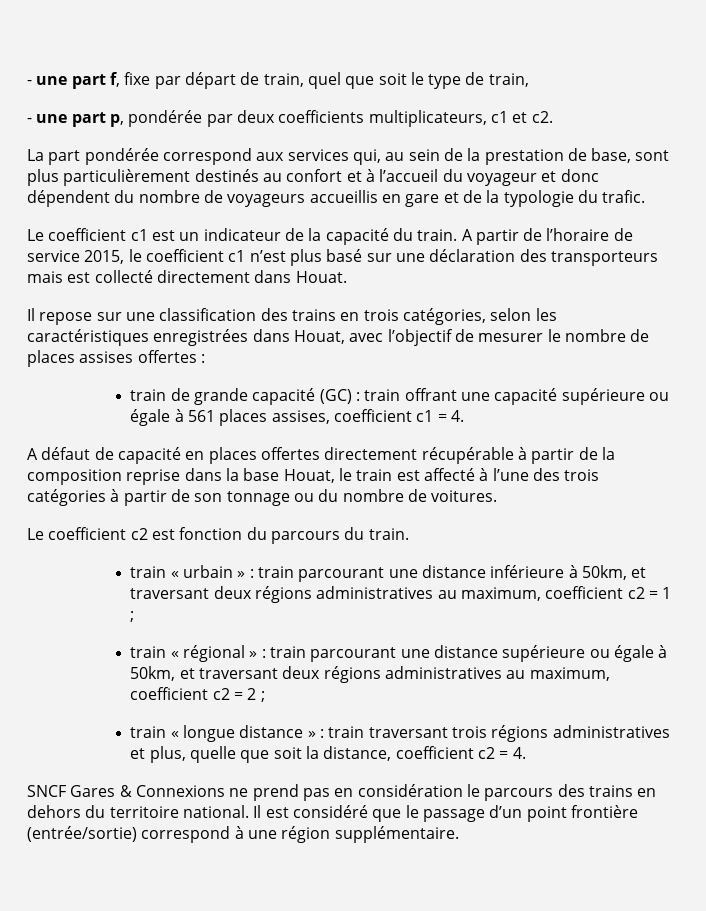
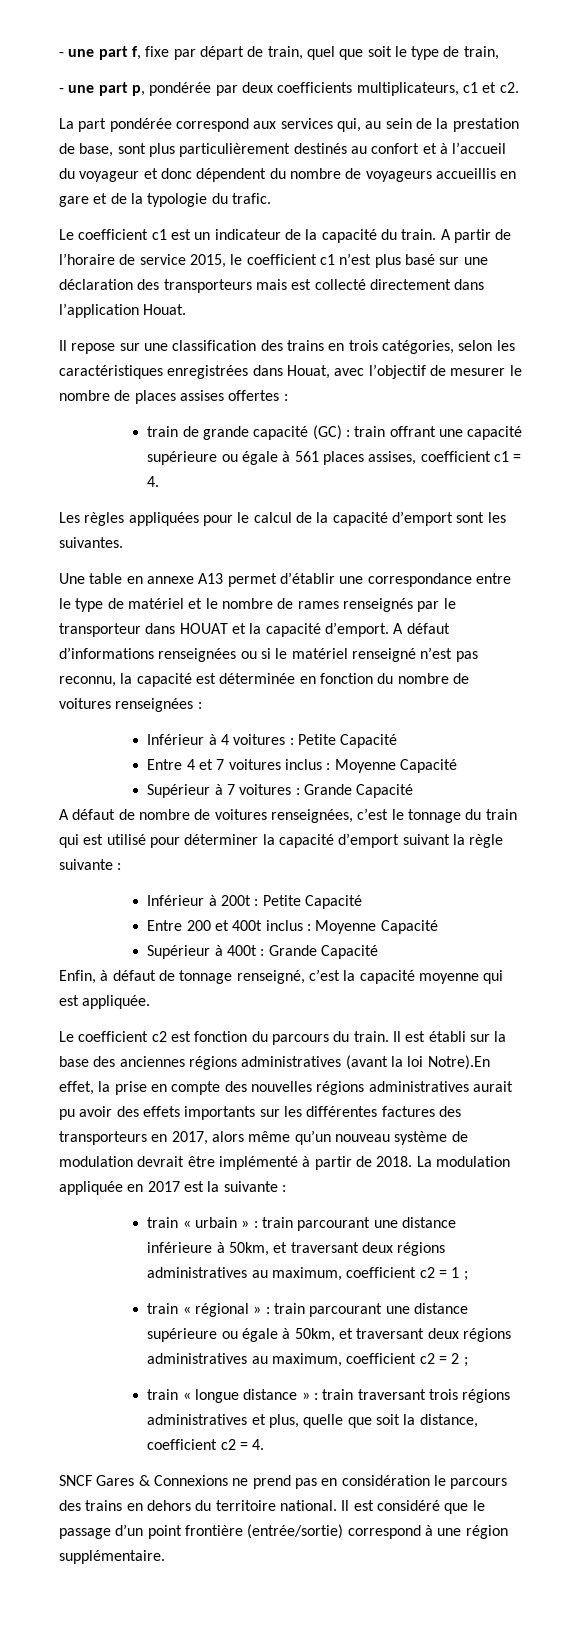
- A partir de l’horaire de service 2015, le coefficient c1 n’est plus basé sur une déclaration des transporteurs mais est collecté directement dans Houat.
+ A partir de l’horaire de service 2015, le coefficient c1 n’est plus basé sur une déclaration des transporteurs mais est collecté directement dans l’application Houat.
- A défaut de capacité en places offertes directement récupérable à partir de la composition reprise dans la base Houat, le train est affecté à l’une des trois catégories à partir de son tonnage ou du nombre de voitures.
+ Les règles appliquées pour le calcul de la capacité d’emport sont les suivantes.
+ Une table en annexe A13 permet d’établir une correspondance entre le type de matériel et le nombre de rames renseignés par le transporteur dans HOUAT et la capacité d’emport. A défaut d’informations renseignées ou si le matériel renseigné n’est pas reconnu, la capacité est déterminée en fonction du nombre de voitures renseignées :
+ Inférieur à 4 voitures : Petite Capacité
+ Entre 4 et 7 voitures inclus : Moyenne Capacité
+ Supérieur à 7 voitures : Grande Capacité
+ A défaut de nombre de voitures renseignées, c’est le tonnage du train qui est utilisé pour déterminer la capacité d’emport suivant la règle suivante :
+ Inférieur à 200t : Petite Capacité
+ Entre 200 et 400t inclus : Moyenne Capacité
+ Supérieur à 400t : Grande Capacité
+ Enfin, à défaut de tonnage renseigné, c’est la capacité moyenne qui est appliquée.
+ Il est établi sur la base des anciennes régions administratives (avant la loi Notre).En effet, la prise en compte des nouvelles régions administratives aurait pu avoir des effets importants sur les différentes factures des transporteurs en 2017, alors même qu’un nouveau système de modulation devrait être implémenté à partir de 2018. La modulation appliquée en 2017 est la suivante :

